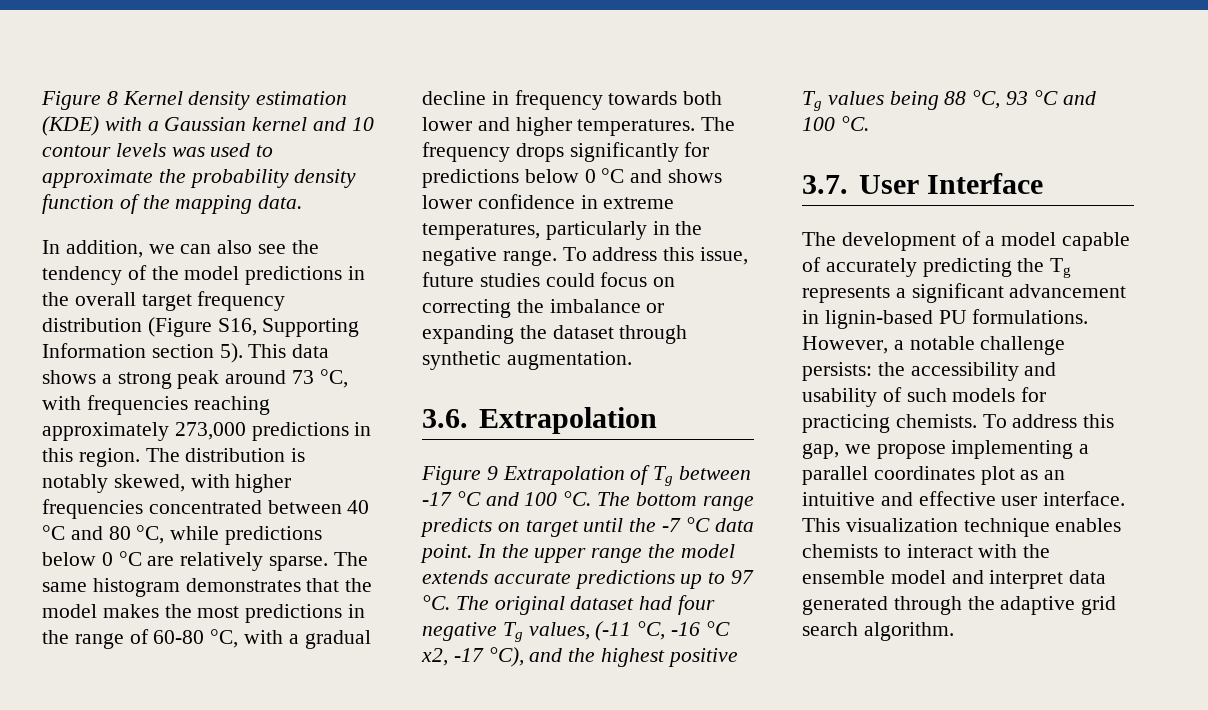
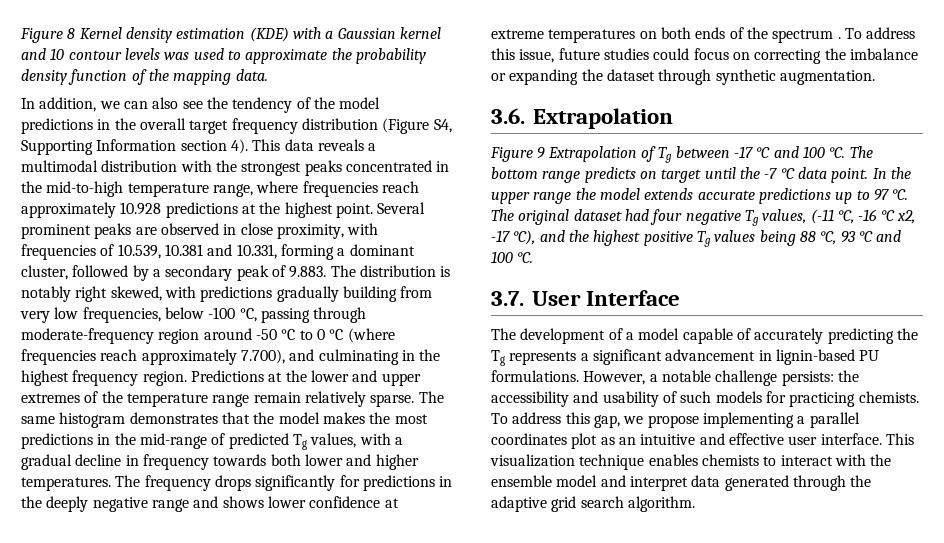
- In addition, we can also see the tendency of the model predictions in the overall target frequency distribution (Figure S16, Supporting Information section 5).
+ In addition, we can also see the tendency of the model predictions in the overall target frequency distribution (Figure S4, Supporting Information section 4).
- This data shows a strong peak around 73 °C, with frequencies reaching approximately 273,000 predictions in this region. The distribution is notably skewed, with higher frequencies concentrated between 40 °C and 80 °C, while predictions below 0 °C are relatively sparse.
+ This data reveals a multimodal distribution with the strongest peaks concentrated in the mid-to-high temperature range, where frequencies reach approximately 10.928 predictions at the highest point. Several prominent peaks are observed in close proximity, with frequencies of 10.539, 10.381 and 10.331, forming a dominant cluster, followed by a secondary peak of 9.883. The distribution is notably right skewed, with predictions gradually building from very low frequencies, below -100 °C, passing through moderate-frequency region around -50 °C to 0 °C (where frequencies reach approximately 7.700), and culminating in the highest frequency region. Predictions at the lower and upper extremes of the temperature range remain relatively sparse.
- The same histogram demonstrates that the model makes the most predictions in the range of 60-80 °C, with a gradual decline in frequency towards both lower and higher temperatures.
+ The same histogram demonstrates that the model makes the most predictions in the mid-range of predicted Tg values, with a gradual decline in frequency towards both lower and higher temperatures.
- The frequency drops significantly for predictions below 0 °C and shows lower confidence in extreme temperatures, particularly in the negative range.
+ The frequency drops significantly for predictions in the deeply negative range and shows lower confidence at extreme temperatures on both ends of the spectrum .

